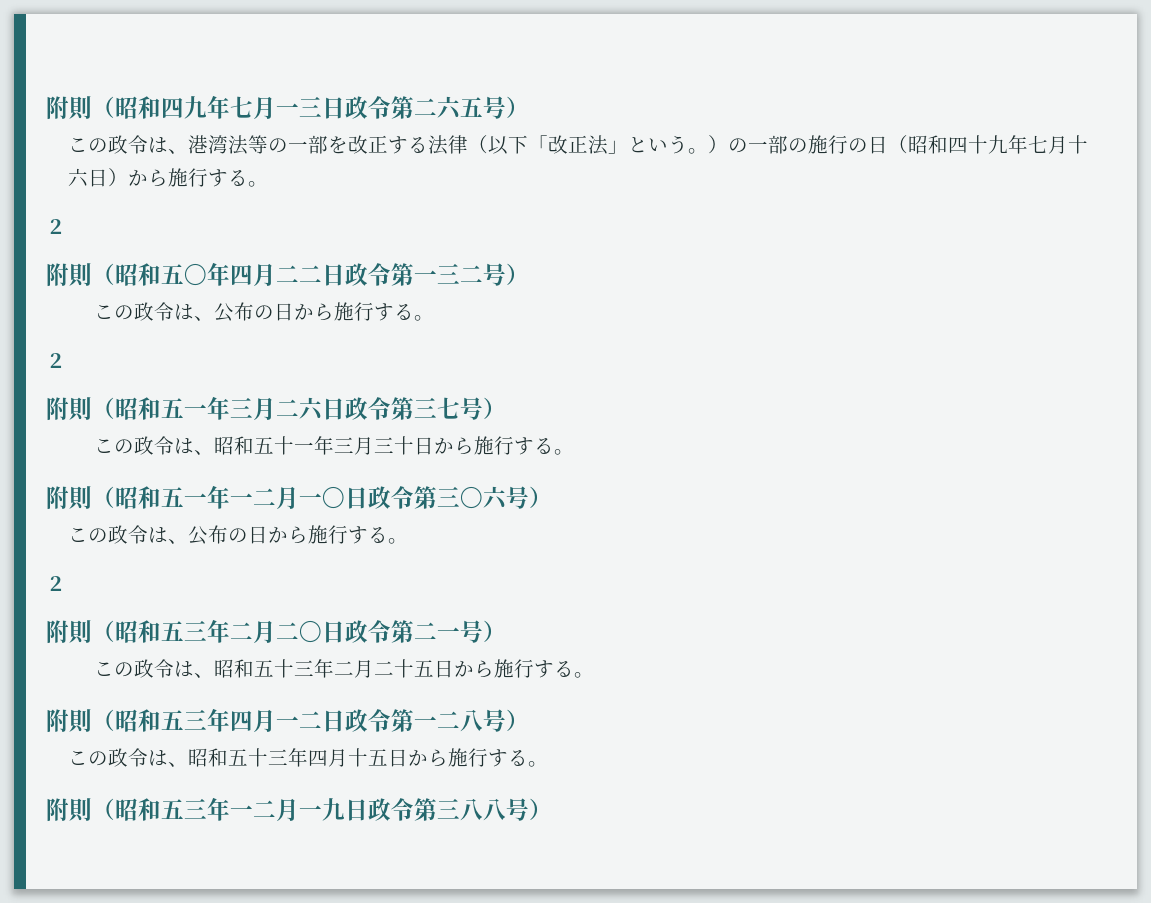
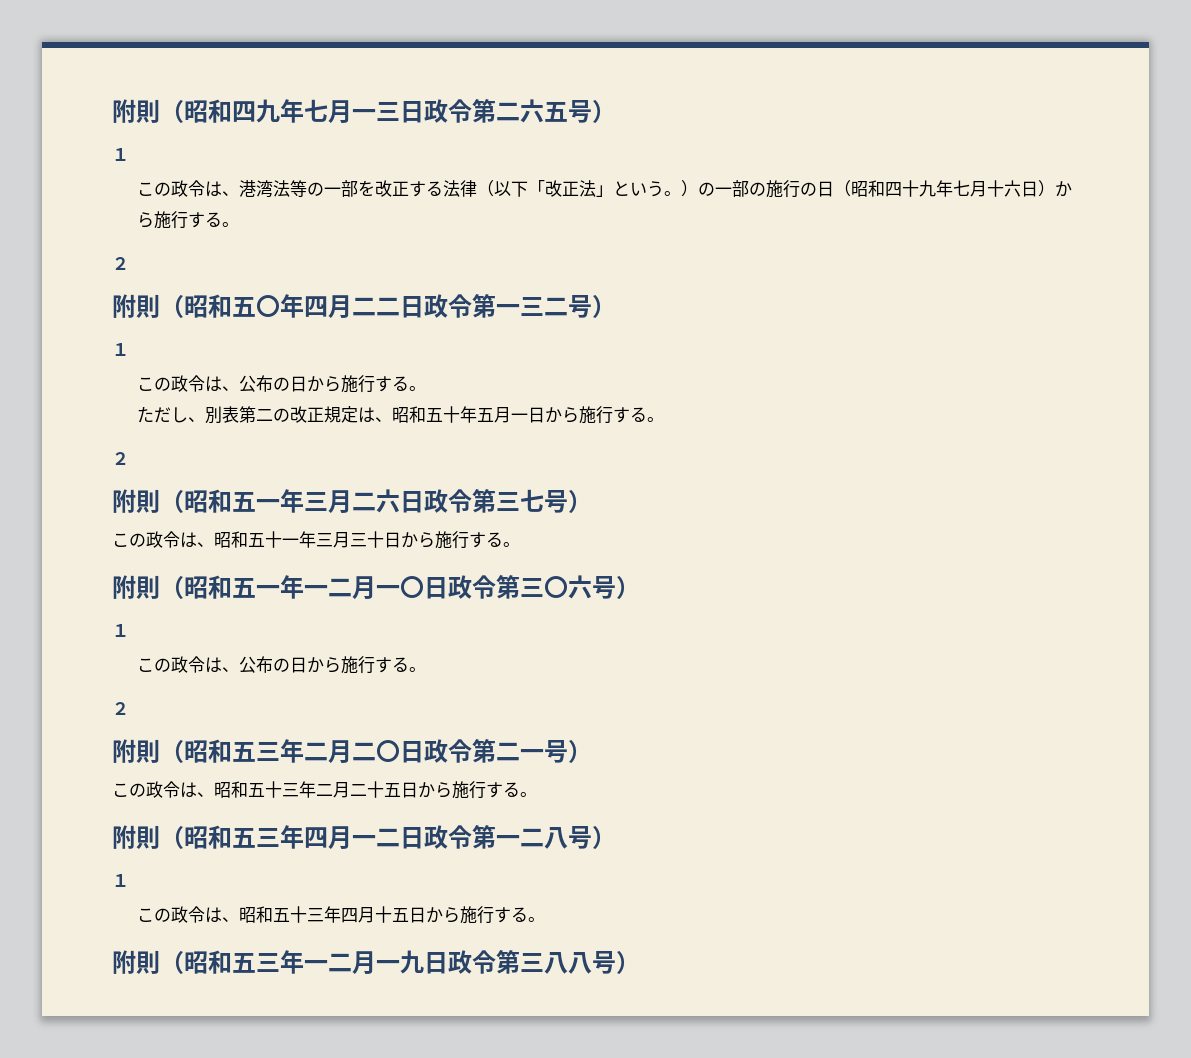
  附則（昭和四九年七月一三日政令第二六五号）
+ １
  附則（昭和五〇年四月二二日政令第一三二号）
+ １
  この政令は、公布の日から施行する。
+ ただし、別表第二の改正規定は、昭和五十年五月一日から施行する。
  附則（昭和五一年一二月一〇日政令第三〇六号）
+ １
  附則（昭和五三年四月一二日政令第一二八号）
+ １

